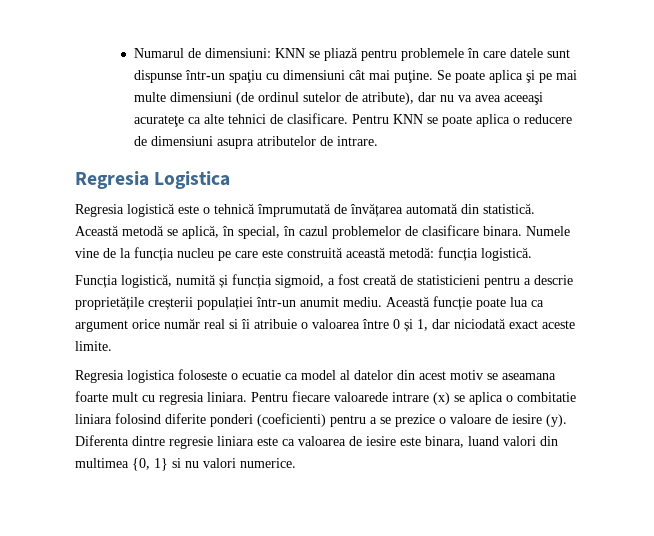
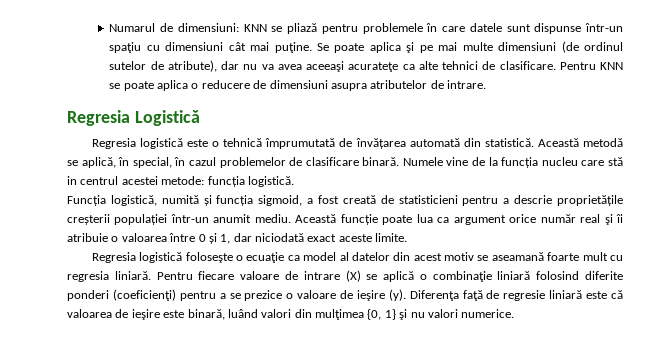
- Regresia Logistica
+ Regresia Logistică
- Această metodă se aplică, în special, în cazul problemelor de clasificare binara.
+ Această metodă se aplică, în special, în cazul problemelor de clasificare binară.
- Numele vine de la funcția nucleu pe care este construită această metodă: funcția logistică.
+ Numele vine de la funcția nucleu care stă in centrul acestei metode: funcția logistică.
- Această funcție poate lua ca argument orice număr real si îi atribuie o valoarea între 0 și 1, dar niciodată exact aceste limite.
+ Această funcție poate lua ca argument orice număr real şi îi atribuie o valoarea între 0 și 1, dar niciodată exact aceste limite.
- Regresia logistica foloseste o ecuatie ca model al datelor din acest motiv se aseamana foarte mult cu regresia liniara.
+ Regresia logistică foloseşte o ecuaţie ca model al datelor din acest motiv se aseamană foarte mult cu regresia liniară.
- Pentru fiecare valoarede intrare (x) se aplica o combitatie liniara folosind diferite ponderi (coeficienti) pentru a se prezice o valoare de iesire (y). Diferenta dintre regresie liniara este ca valoarea de iesire este binara, luand valori din multimea {0, 1} si nu valori numerice.
+ Pentru fiecare valoare de intrare (X) se aplică o combinaţie liniară folosind diferite ponderi (coeficienţi) pentru a se prezice o valoare de ieşire (y). Diferenţa faţă de regresie liniară este că valoarea de ieşire este binară, luând valori din mulţimea {0, 1} şi nu valori numerice.

